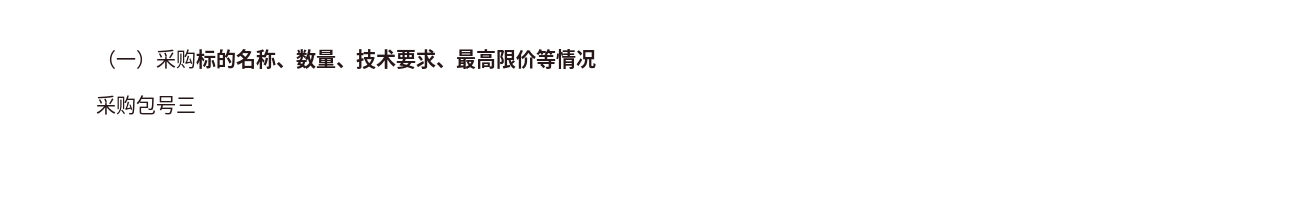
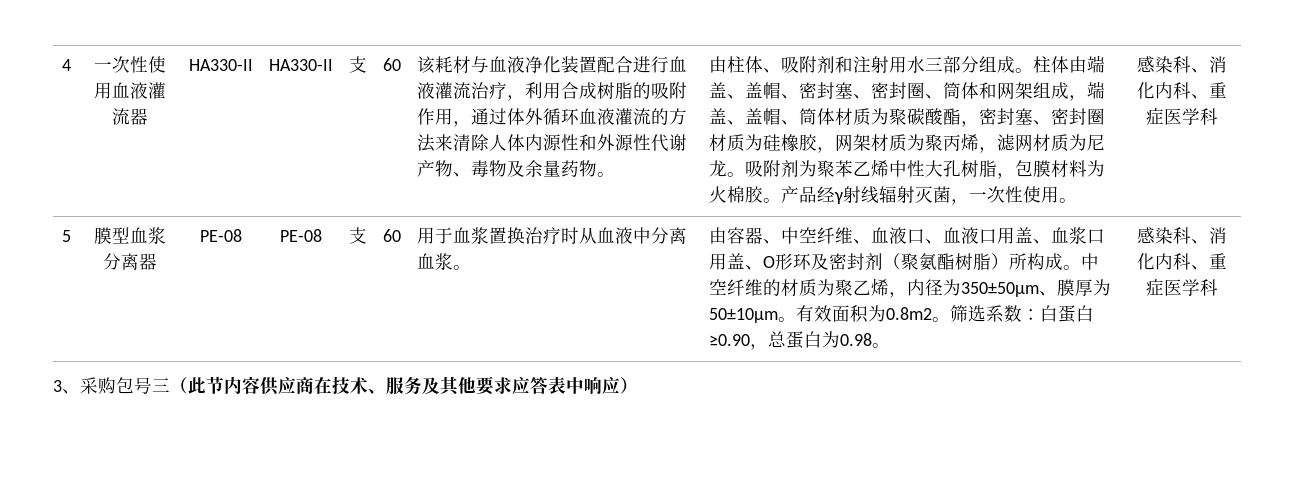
- （一）采购标的名称、数量、技术要求、最高限价等情况
- 采购包号三
+ 4 | 一次性使用血液灌流器 | HA330-II | HA330-II | 支 | 60 | 该耗材与血液净化装置配合进行血液灌流治疗，利用合成树脂的吸附作用，通过体外循环血液灌流的方法来清除人体内源性和外源性代谢产物、毒物及余量药物。 | 由柱体、吸附剂和注射用水三部分组成。柱体由端盖、盖帽、密封塞、密封圈、筒体和网架组成，端盖、盖帽、筒体材质为聚碳酸酯，密封塞、密封圈材质为硅橡胶，网架材质为聚丙烯，滤网材质为尼龙。吸附剂为聚苯乙烯中性大孔树脂，包膜材料为火棉胶。产品经γ射线辐射灭菌，一次性使用。 | 感染科、消化内科、重症医学科
+ 5 | 膜型血浆分离器 | PE-08 | PE-08 | 支 | 60 | 用于血浆置换治疗时从血液中分离血浆。 | 由容器、中空纤维、血液口、血液口用盖、血浆口用盖、O形环及密封剂（聚氨酯树脂）所构成。中空纤维的材质为聚乙烯，内径为350±50μm、膜厚为50±10μm。有效面积为0.8m2。筛选系数：白蛋白≥0.90，总蛋白为0.98。 | 感染科、消化内科、重症医学科
+ 3、采购包号三（此节内容供应商在技术、服务及其他要求应答表中响应）

